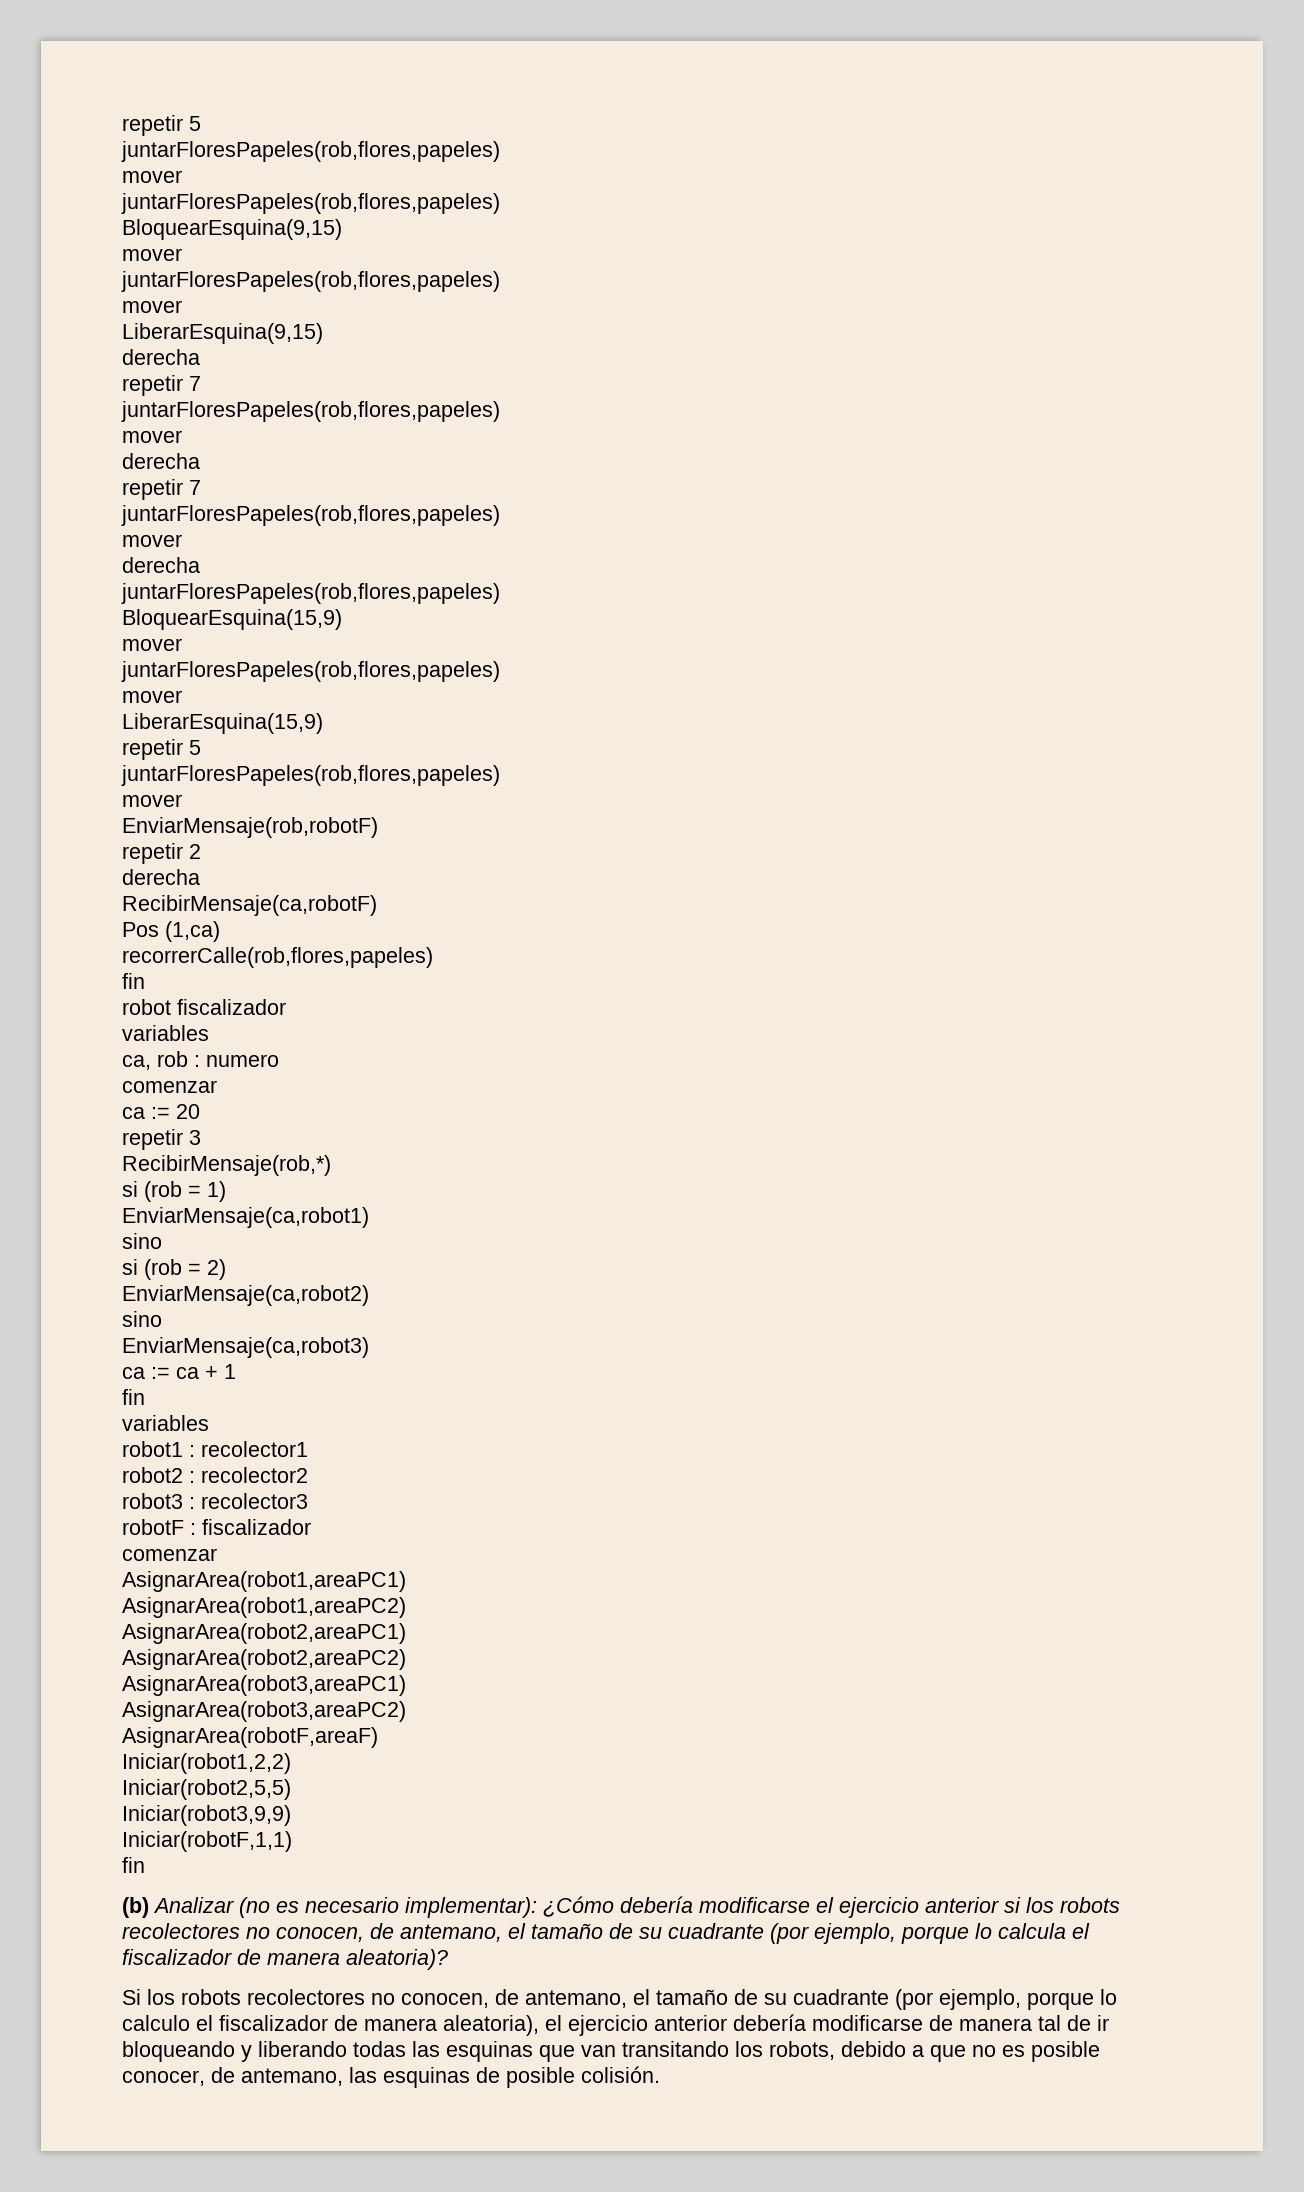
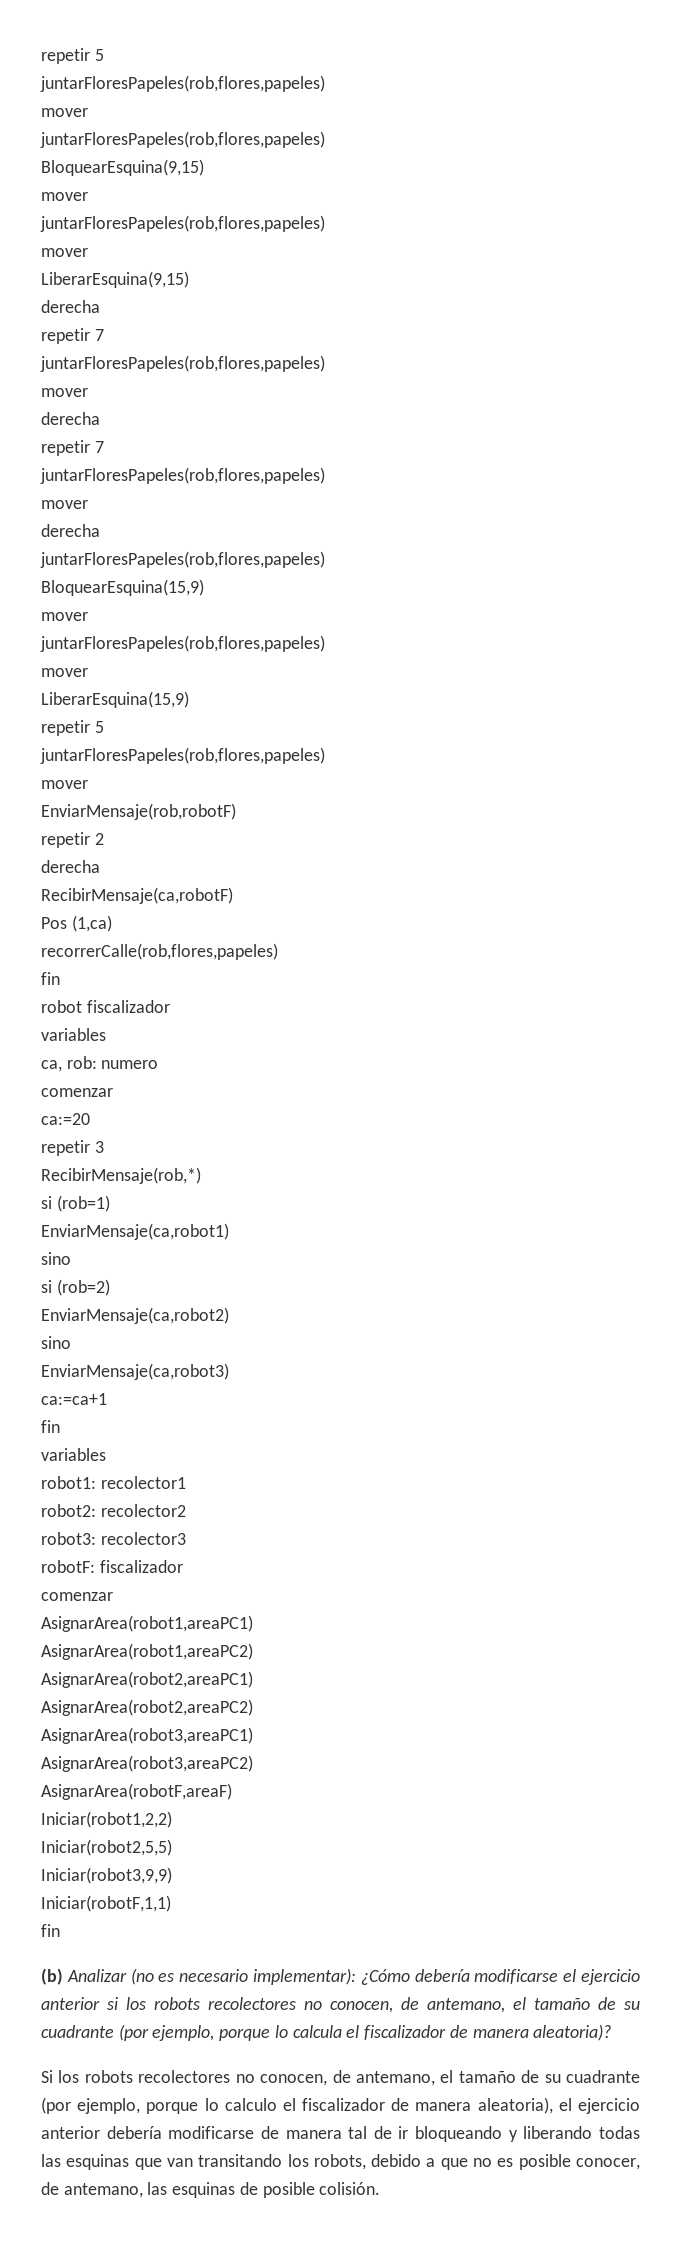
- ca, rob : numero
+ ca, rob: numero
- ca := 20
+ ca:=20
- si (rob = 1)
+ si (rob=1)
- si (rob = 2)
+ si (rob=2)
- ca := ca + 1
+ ca:=ca+1
- robot1 : recolector1
+ robot1: recolector1
- robot2 : recolector2
+ robot2: recolector2
- robot3 : recolector3
+ robot3: recolector3
- robotF : fiscalizador
+ robotF: fiscalizador

